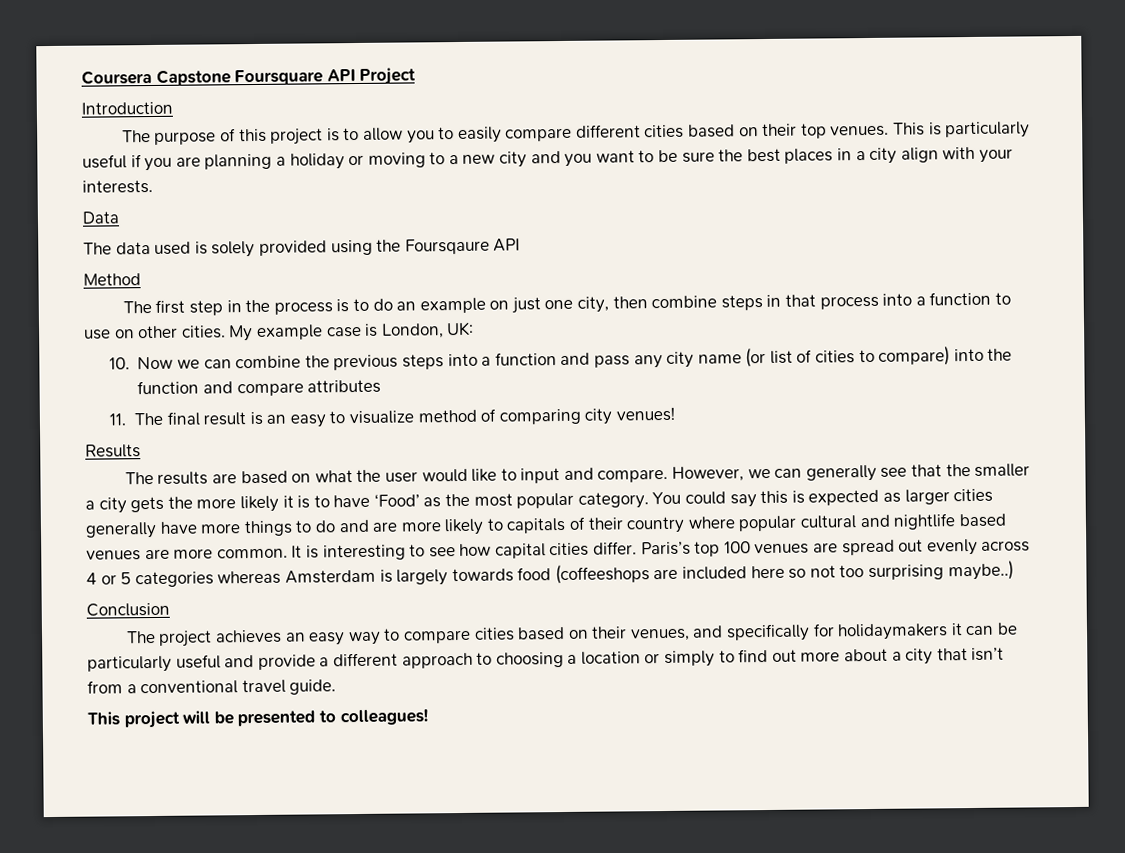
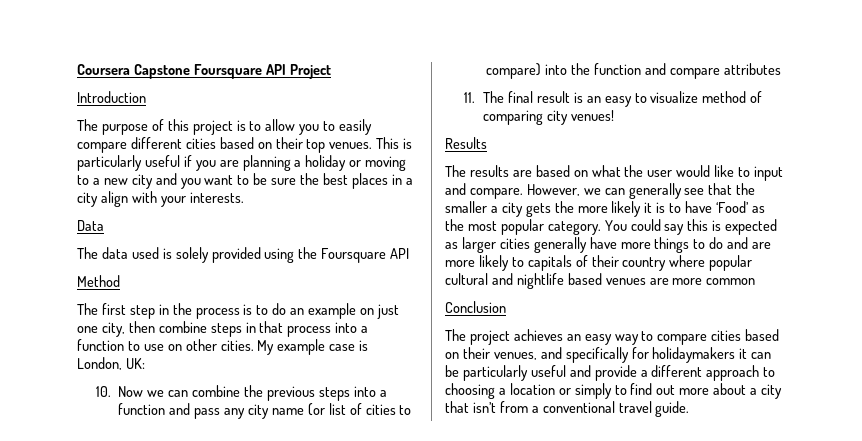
- The data used is solely provided using the Foursqaure API
+ The data used is solely provided using the Foursquare API
- You could say this is expected as larger cities generally have more things to do and are more likely to capitals of their country where popular cultural and nightlife based venues are more common. It is interesting to see how capital cities differ. Paris’s top 100 venues are spread out evenly across 4 or 5 categories whereas Amsterdam is largely towards food (coffeeshops are included here so not too surprising maybe..)
+ You could say this is expected as larger cities generally have more things to do and are more likely to capitals of their country where popular cultural and nightlife based venues are more common
- This project will be presented to colleagues!

